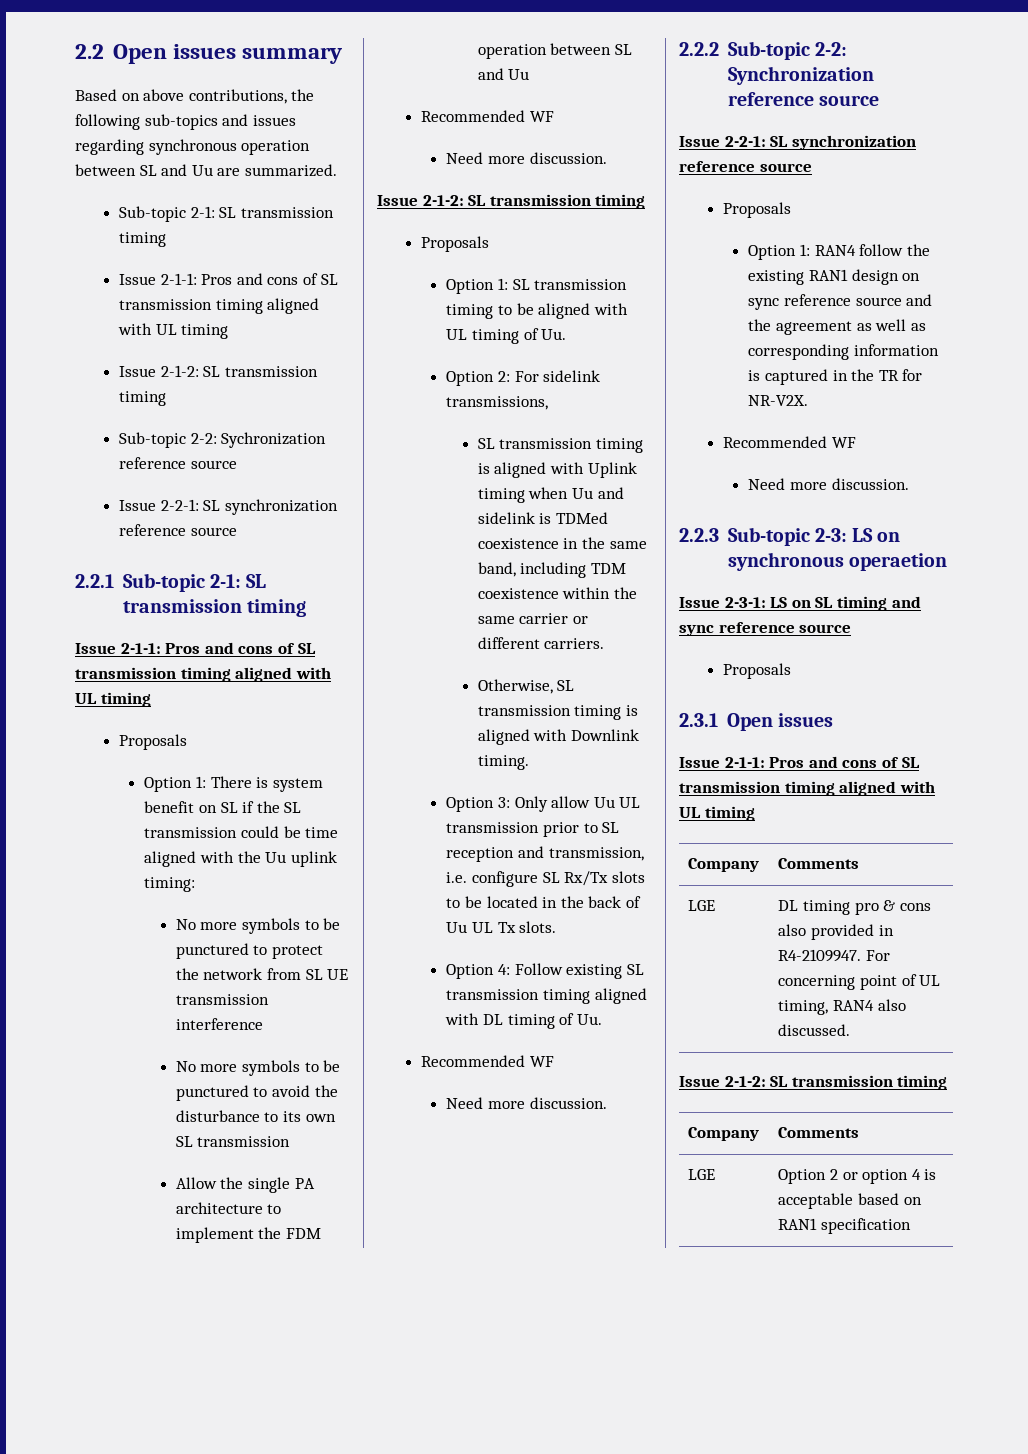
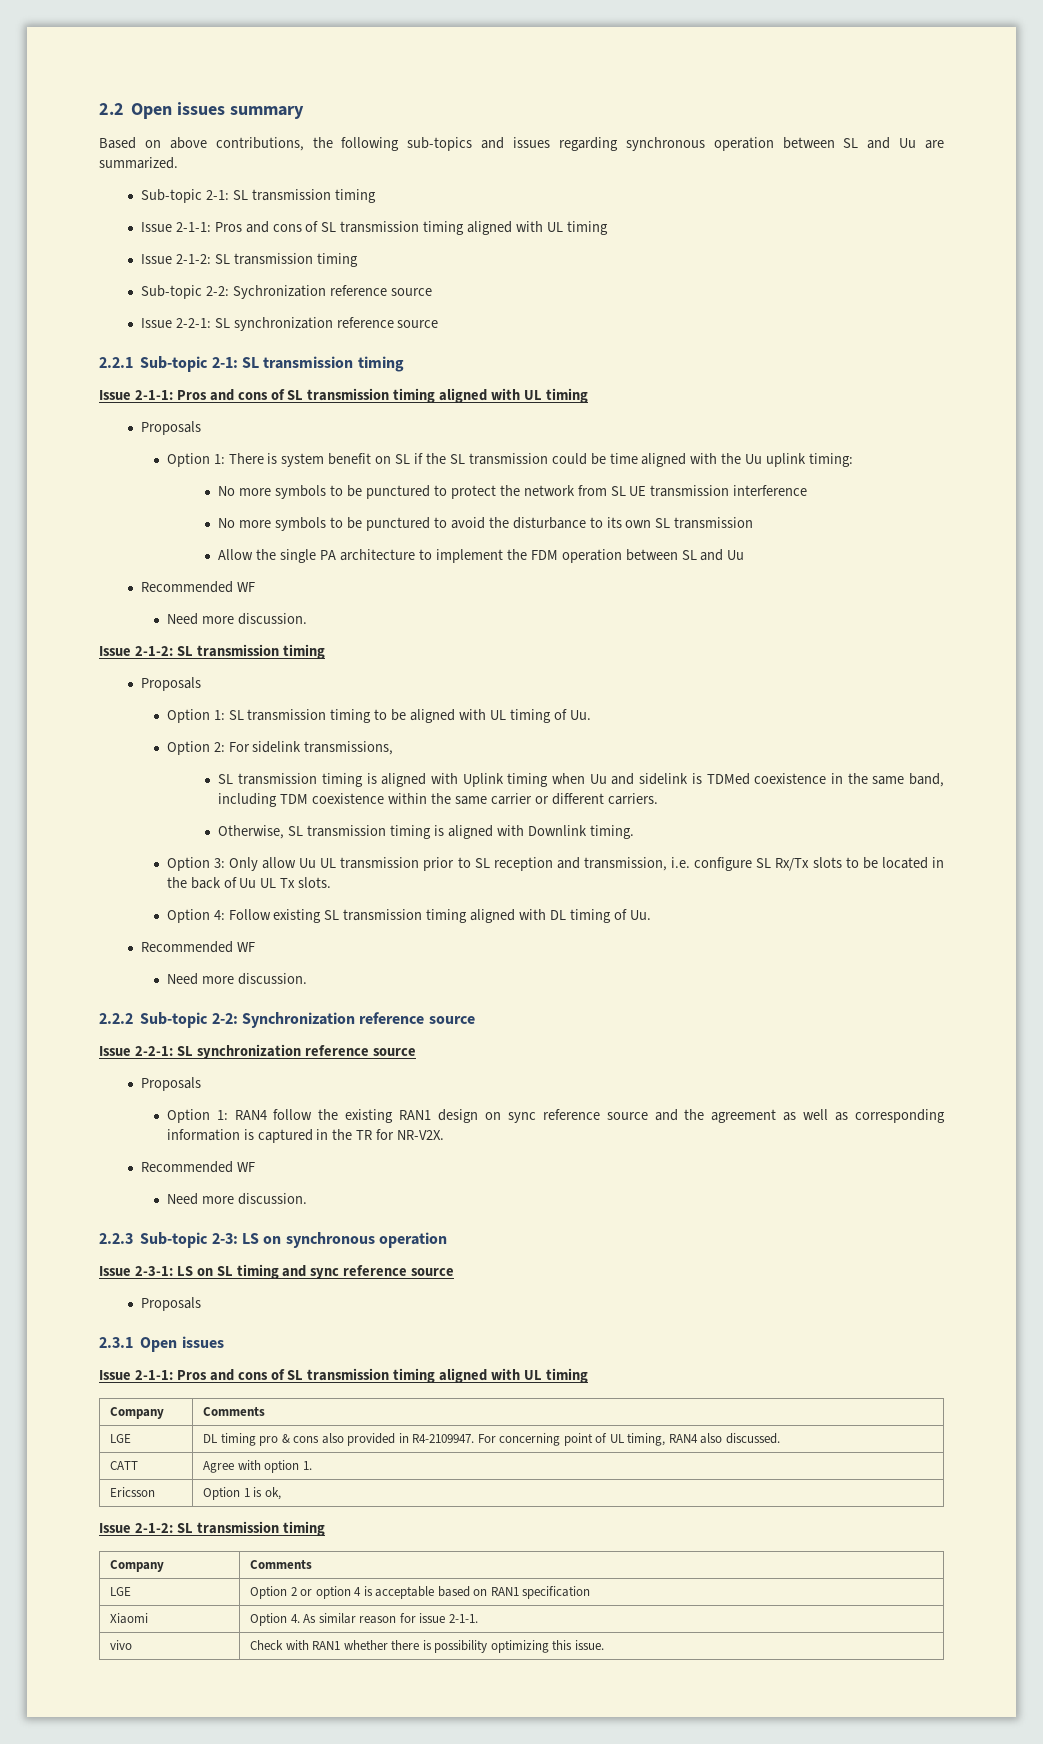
- 2.2.3 Sub-topic 2-3: LS on synchronous operaetion
+ 2.2.3 Sub-topic 2-3: LS on synchronous operation
+ CATT | Agree with option 1.
+ Ericsson | Option 1 is ok,
+ Xiaomi | Option 4. As similar reason for issue 2-1-1.
+ vivo | Check with RAN1 whether there is possibility optimizing this issue.

